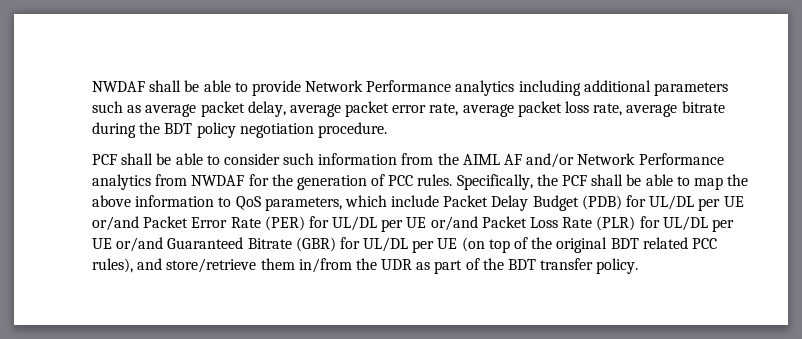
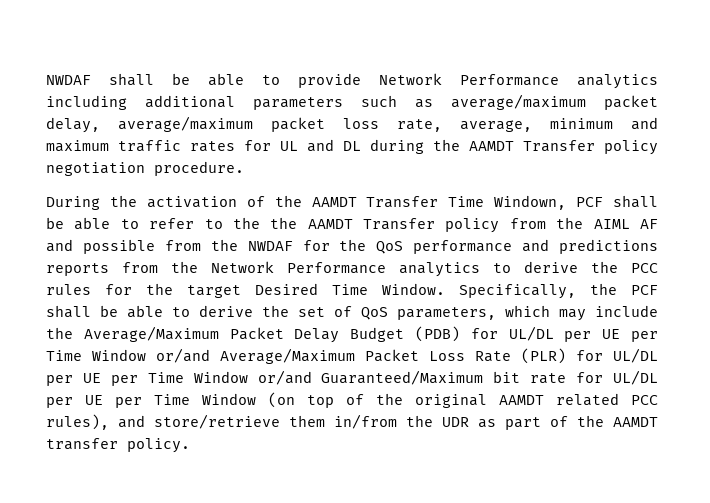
- NWDAF shall be able to provide Network Performance analytics including additional parameters such as average packet delay, average packet error rate, average packet loss rate, average bitrate during the BDT policy negotiation procedure.
- PCF shall be able to consider such information from the AIML AF and/or Network Performance analytics from NWDAF for the generation of PCC rules.
+ NWDAF shall be able to provide Network Performance analytics including additional parameters such as average/maximum packet delay, average/maximum packet loss rate, average, minimum and maximum traffic rates for UL and DL during the AAMDT Transfer policy negotiation procedure.
+ During the activation of the AAMDT Transfer Time Windown, PCF shall be able to refer to the the AAMDT Transfer policy from the AIML AF and possible from the NWDAF for the QoS performance and predictions reports from the Network Performance analytics to derive the PCC rules for the target Desired Time Window.
- Specifically, the PCF shall be able to map the above information to QoS parameters, which include Packet Delay Budget (PDB) for UL/DL per UE or/and Packet Error Rate (PER) for UL/DL per UE or/and Packet Loss Rate (PLR) for UL/DL per UE or/and Guaranteed Bitrate (GBR) for UL/DL per UE (on top of the original BDT related PCC rules), and store/retrieve them in/from the UDR as part of the BDT transfer policy.
+ Specifically, the PCF shall be able to derive the set of QoS parameters, which may include the Average/Maximum Packet Delay Budget (PDB) for UL/DL per UE per Time Window or/and Average/Maximum Packet Loss Rate (PLR) for UL/DL per UE per Time Window or/and Guaranteed/Maximum bit rate for UL/DL per UE per Time Window (on top of the original AAMDT related PCC rules), and store/retrieve them in/from the UDR as part of the AAMDT transfer policy.

